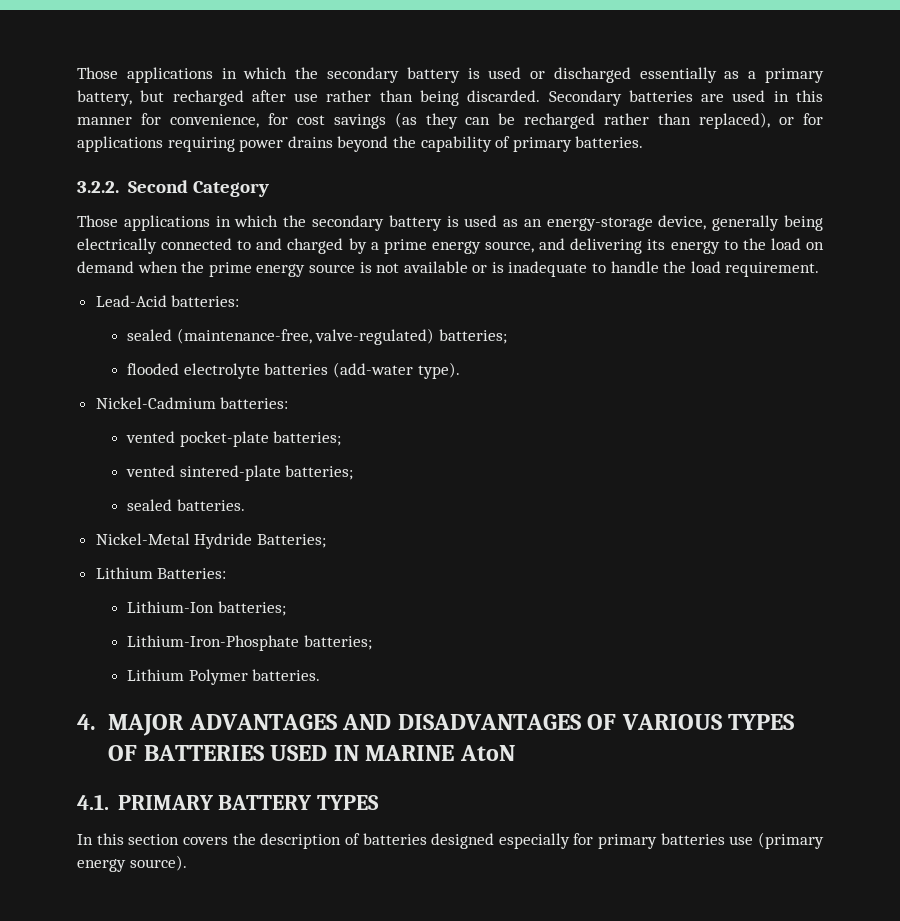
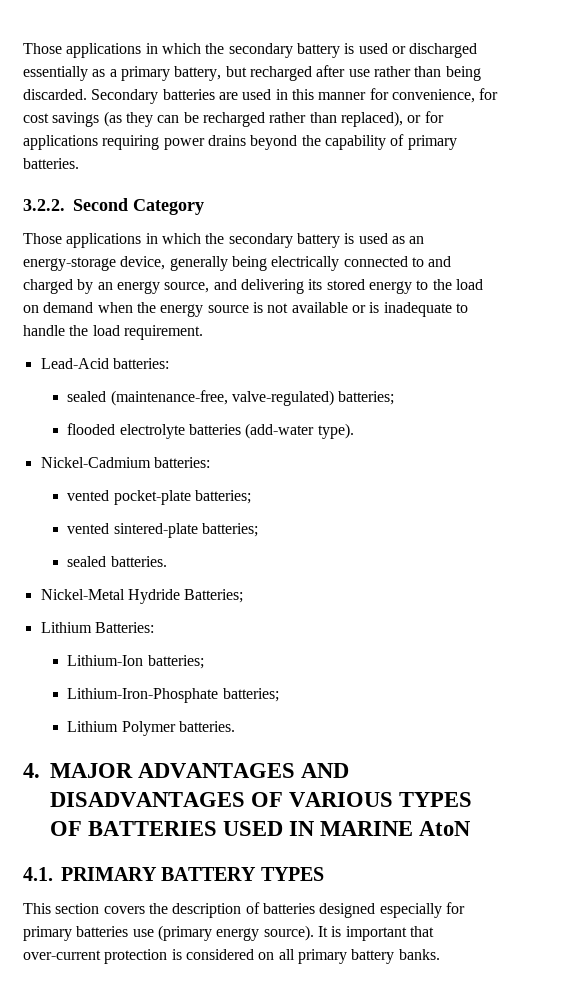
- Those applications in which the secondary battery is used as an energy-storage device, generally being electrically connected to and charged by a prime energy source, and delivering its energy to the load on demand when the prime energy source is not available or is inadequate to handle the load requirement.
+ Those applications in which the secondary battery is used as an energy-storage device, generally being electrically connected to and charged by an energy source, and delivering its stored energy to the load on demand when the energy source is not available or is inadequate to handle the load requirement.
- In this section covers the description of batteries designed especially for primary batteries use (primary energy source).
+ This section covers the description of batteries designed especially for primary batteries use (primary energy source).
+ It is important that over-current protection is considered on all primary battery banks.

